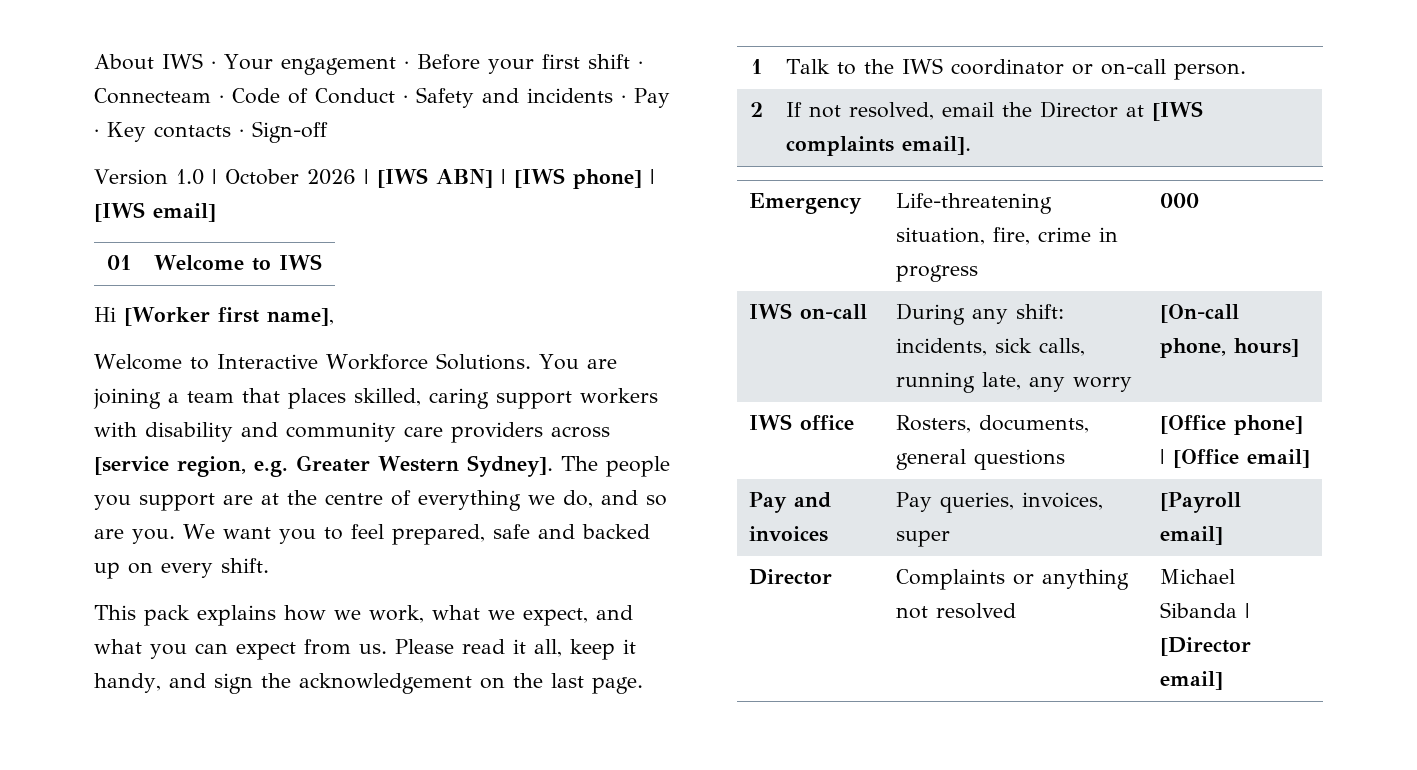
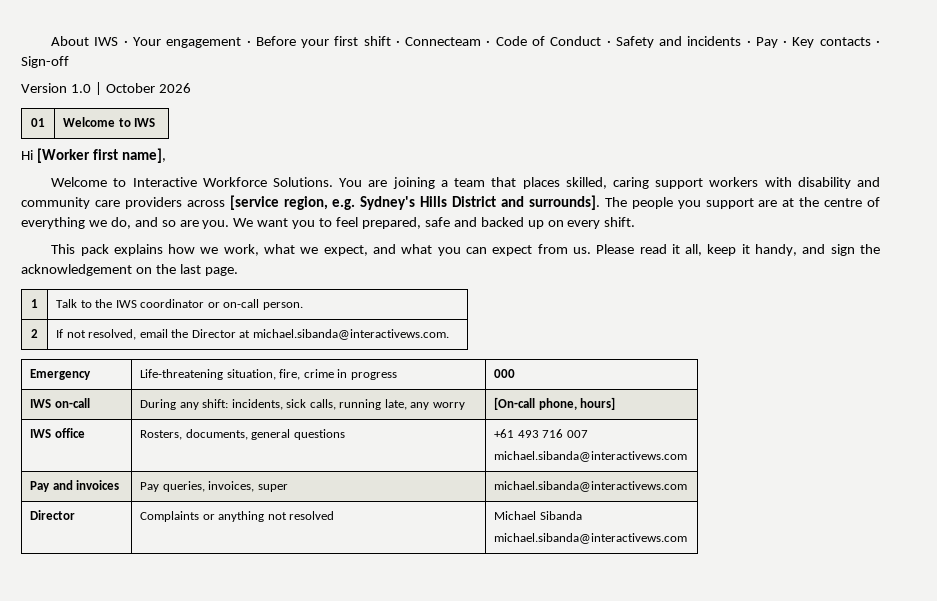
- Version 1.0 | October 2026 | [IWS ABN] | [IWS phone] | [IWS email]
+ Version 1.0 | October 2026
- You are joining a team that places skilled, caring support workers with disability and community care providers across [service region, e.g. Greater Western Sydney].
+ You are joining a team that places skilled, caring support workers with disability and community care providers across [service region, e.g. Sydney's Hills District and surrounds].
- 2 | If not resolved, email the Director at [IWS complaints email].
+ 2 | If not resolved, email the Director at michael.sibanda@interactivews.com.
- IWS office | Rosters, documents, general questions | [Office phone] | [Office email]
+ IWS office | Rosters, documents, general questions | +61 493 716 007
+ michael.sibanda@interactivews.com
- Pay and invoices | Pay queries, invoices, super | [Payroll email]
+ Pay and invoices | Pay queries, invoices, super | michael.sibanda@interactivews.com
- Director | Complaints or anything not resolved | Michael Sibanda | [Director email]
+ Director | Complaints or anything not resolved | Michael Sibanda
+ michael.sibanda@interactivews.com

